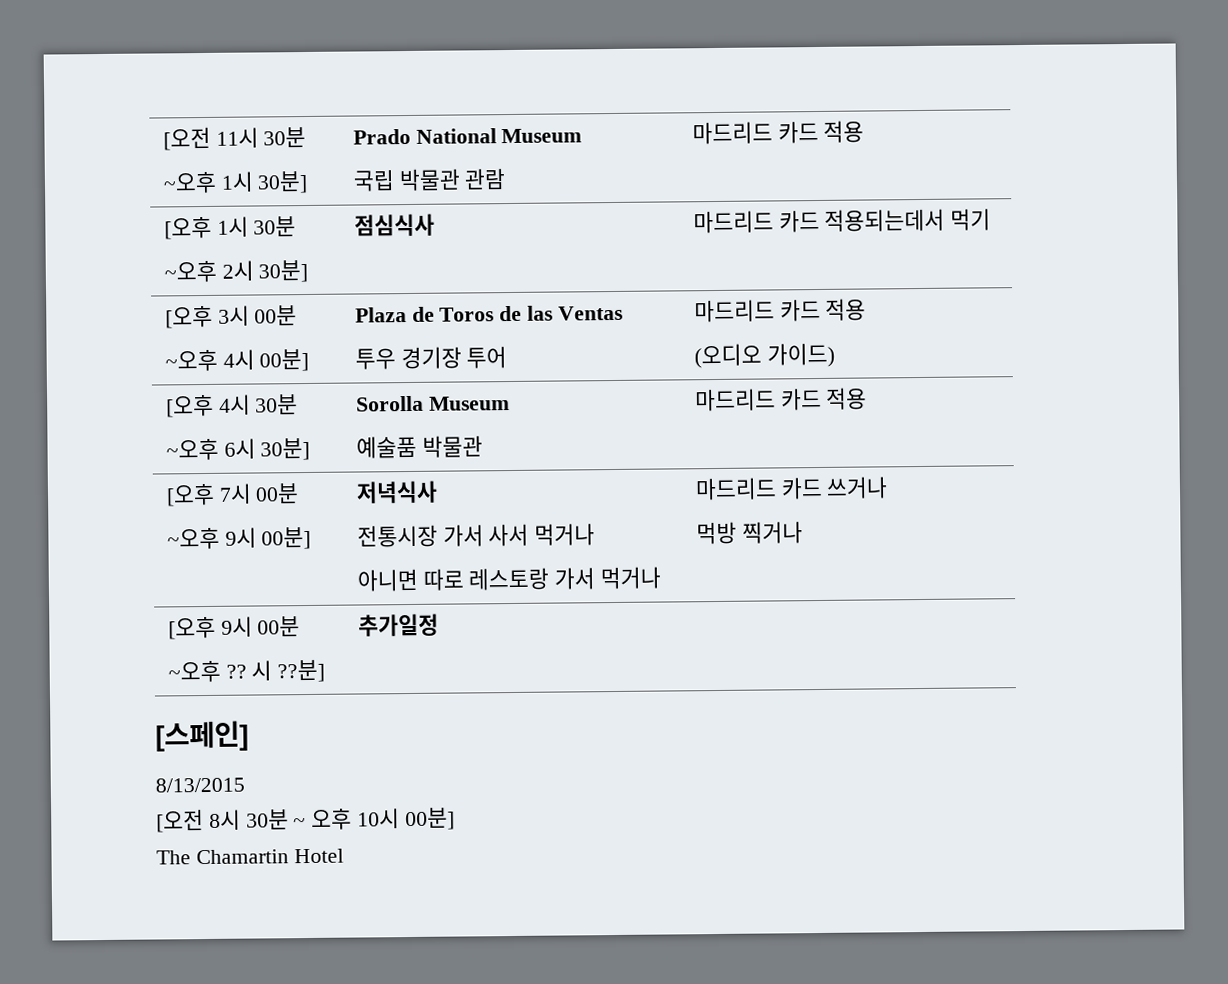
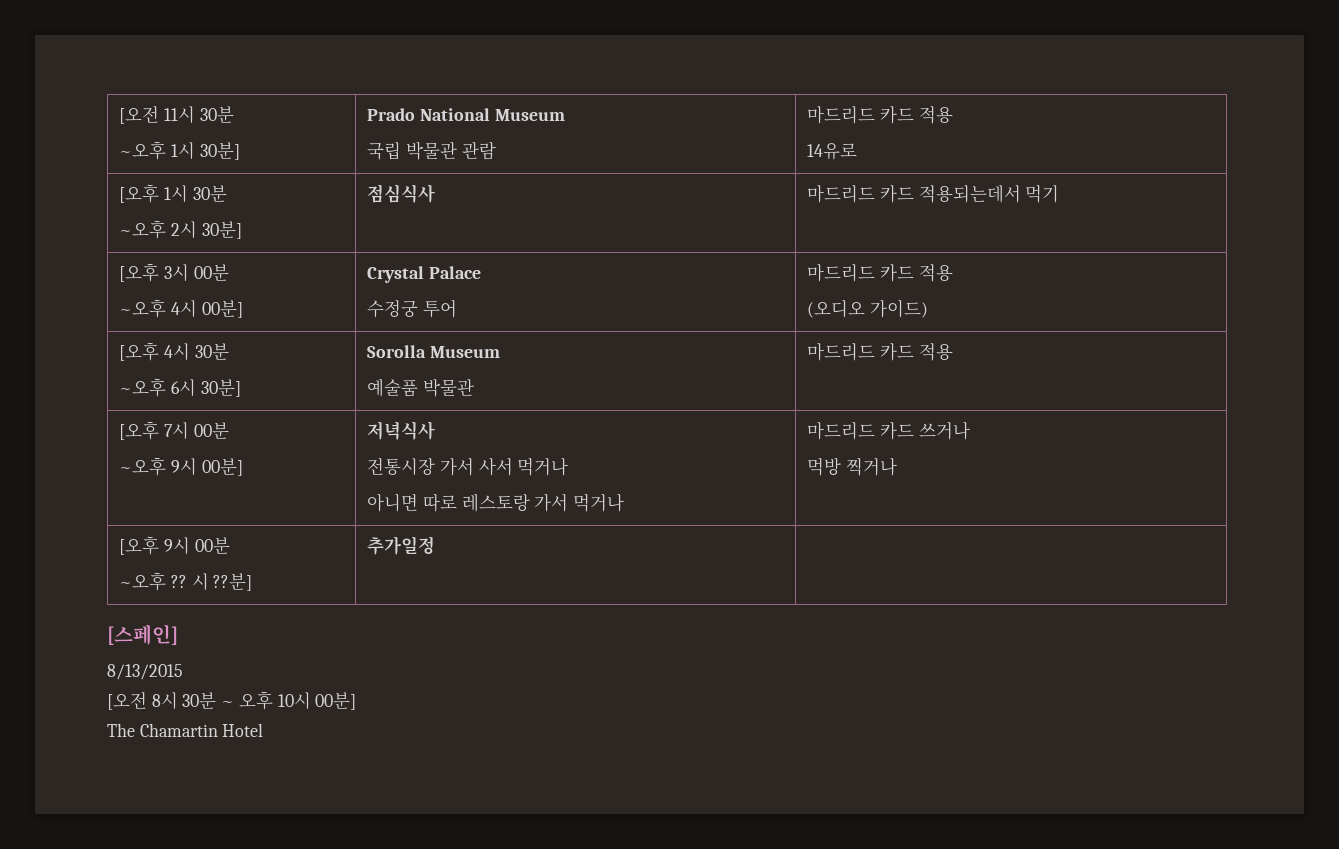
  [오전 11시 30분
  ~오후 1시 30분] | Prado National Museum
  국립 박물관 관람 | 마드리드 카드 적용
+ 14유로
  [오후 3시 00분
- ~오후 4시 00분] | Plaza de Toros de las Ventas
- 투우 경기장 투어 | 마드리드 카드 적용
+ ~오후 4시 00분] | Crystal Palace
+ 수정궁 투어 | 마드리드 카드 적용

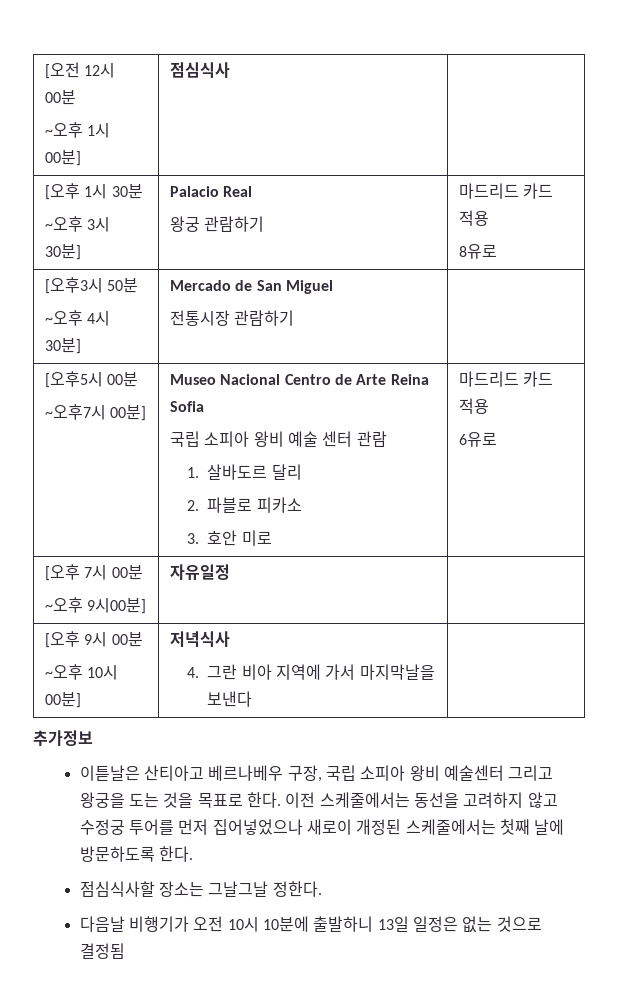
- [오전 11시 30분
- ~오후 1시 30분] | Prado National Museum
- 국립 박물관 관람 | 마드리드 카드 적용
- 14유로
+ [오전 12시 00분
+ ~오후 1시 00분] | 점심식사 |
  [오후 1시 30분
- ~오후 2시 30분] | 점심식사 | 마드리드 카드 적용되는데서 먹기
- [오후 3시 00분
- ~오후 4시 00분] | Crystal Palace
- 수정궁 투어 | 마드리드 카드 적용
- (오디오 가이드)
- [오후 4시 30분
- ~오후 6시 30분] | Sorolla Museum
- 예술품 박물관 | 마드리드 카드 적용
+ ~오후 3시 30분] | Palacio Real
+ 왕궁 관람하기 | 마드리드 카드 적용
+ 8유로
+ [오후3시 50분
+ ~오후 4시 30분] | Mercado de San Miguel
+ 전통시장 관람하기 |
+ [오후5시 00분
+ ~오후7시 00분] | Museo Nacional Centro de Arte Reina Sofia
+ 국립 소피아 왕비 예술 센터 관람
+ 1. 살바도르 달리
+ 2. 파블로 피카소
+ 3. 호안 미로 | 마드리드 카드 적용
+ 6유로
  [오후 7시 00분
- ~오후 9시 00분] | 저녁식사
- 전통시장 가서 사서 먹거나
- 아니면 따로 레스토랑 가서 먹거나 | 마드리드 카드 쓰거나
- 먹방 찍거나
+ ~오후 9시00분] | 자유일정 |
  [오후 9시 00분
- ~오후 ?? 시 ??분] | 추가일정 |
- [스페인]
- 8/13/2015
- [오전 8시 30분 ~ 오후 10시 00분]
- The Chamartin Hotel
+ ~오후 10시 00분] | 저녁식사
+ 4. 그란 비아 지역에 가서 마지막날을 보낸다 |
+ 추가정보
+ 이튿날은 산티아고 베르나베우 구장, 국립 소피아 왕비 예술센터 그리고 왕궁을 도는 것을 목표로 한다. 이전 스케줄에서는 동선을 고려하지 않고 수정궁 투어를 먼저 집어넣었으나 새로이 개정된 스케줄에서는 첫째 날에 방문하도록 한다.
+ 점심식사할 장소는 그날그날 정한다.
+ 다음날 비행기가 오전 10시 10분에 출발하니 13일 일정은 없는 것으로 결정됨

